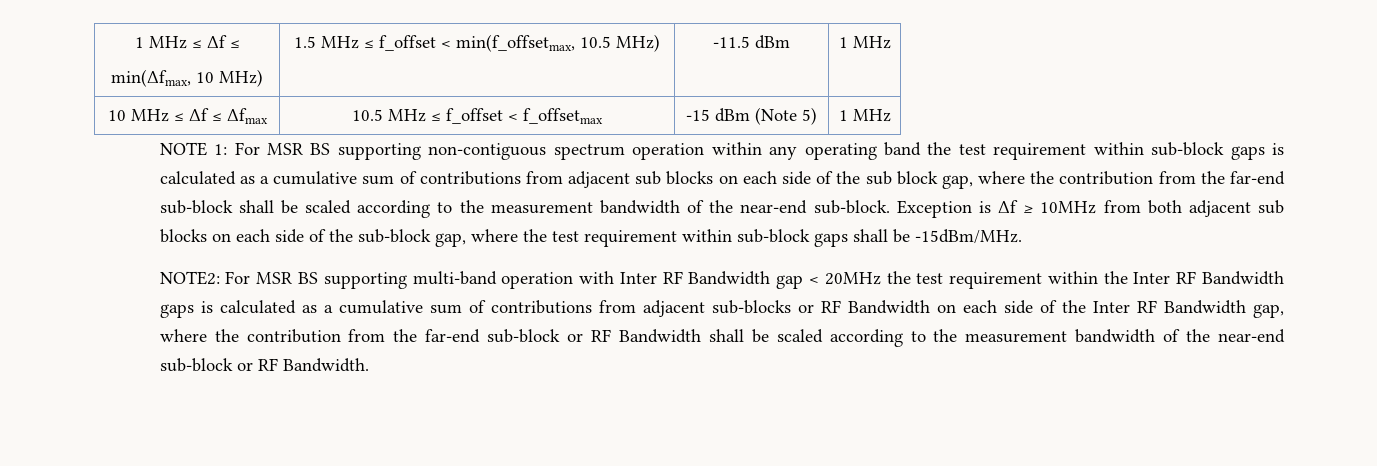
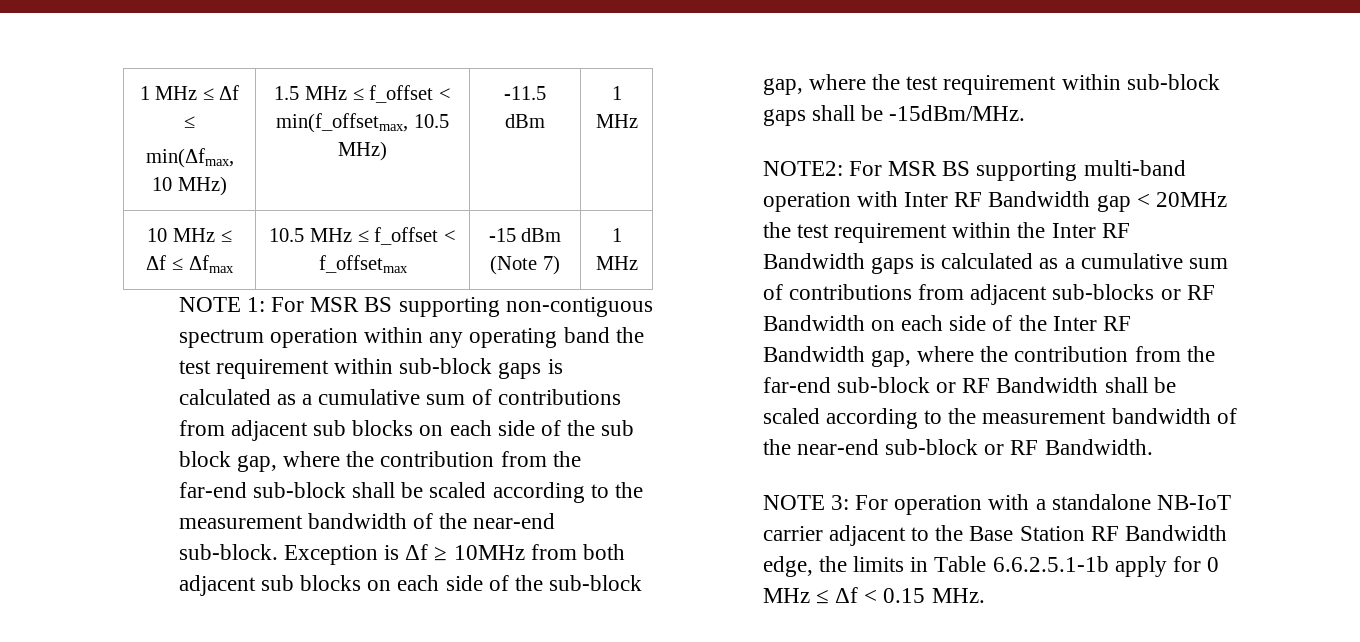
- 10 MHz ≤ Δf ≤ Δfmax | 10.5 MHz ≤ f_offset < f_offsetmax | -15 dBm (Note 5) | 1 MHz
+ 10 MHz ≤ Δf ≤ Δfmax | 10.5 MHz ≤ f_offset < f_offsetmax | -15 dBm (Note 7) | 1 MHz
+ NOTE 3: For operation with a standalone NB-IoT carrier adjacent to the Base Station RF Bandwidth edge, the limits in Table 6.6.2.5.1-1b apply for 0 MHz ≤ Δf < 0.15 MHz.

